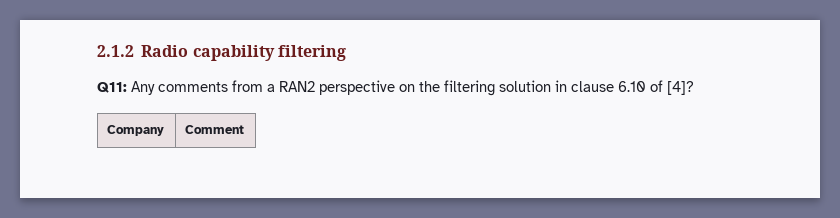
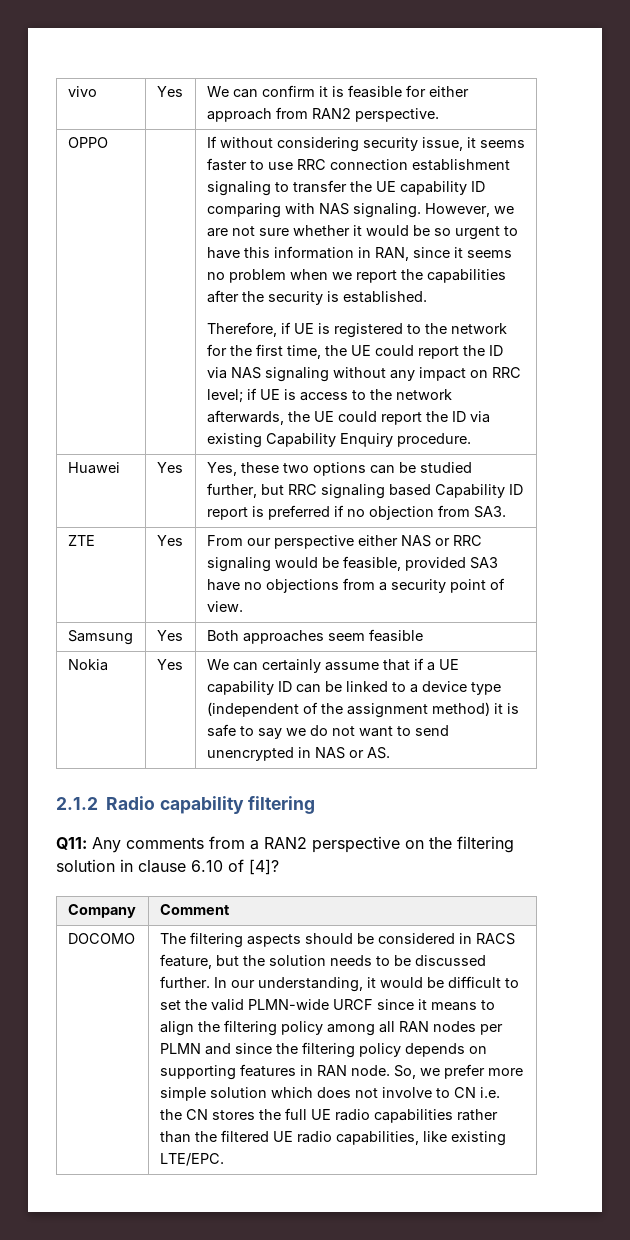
+ vivo | Yes | We can confirm it is feasible for either approach from RAN2 perspective.
+ OPPO | | If without considering security issue, it seems faster to use RRC connection establishment signaling to transfer the UE capability ID comparing with NAS signaling. However, we are not sure whether it would be so urgent to have this information in RAN, since it seems no problem when we report the capabilities after the security is established.
+ Therefore, if UE is registered to the network for the first time, the UE could report the ID via NAS signaling without any impact on RRC level; if UE is access to the network afterwards, the UE could report the ID via existing Capability Enquiry procedure.
+ Huawei | Yes | Yes, these two options can be studied further, but RRC signaling based Capability ID report is preferred if no objection from SA3.
+ ZTE | Yes | From our perspective either NAS or RRC signaling would be feasible, provided SA3 have no objections from a security point of view.
+ Samsung | Yes | Both approaches seem feasible
+ Nokia | Yes | We can certainly assume that if a UE capability ID can be linked to a device type (independent of the assignment method) it is safe to say we do not want to send unencrypted in NAS or AS.
+ DOCOMO | The filtering aspects should be considered in RACS feature, but the solution needs to be discussed further. In our understanding, it would be difficult to set the valid PLMN-wide URCF since it means to align the filtering policy among all RAN nodes per PLMN and since the filtering policy depends on supporting features in RAN node. So, we prefer more simple solution which does not involve to CN i.e. the CN stores the full UE radio capabilities rather than the filtered UE radio capabilities, like existing LTE/EPC.

